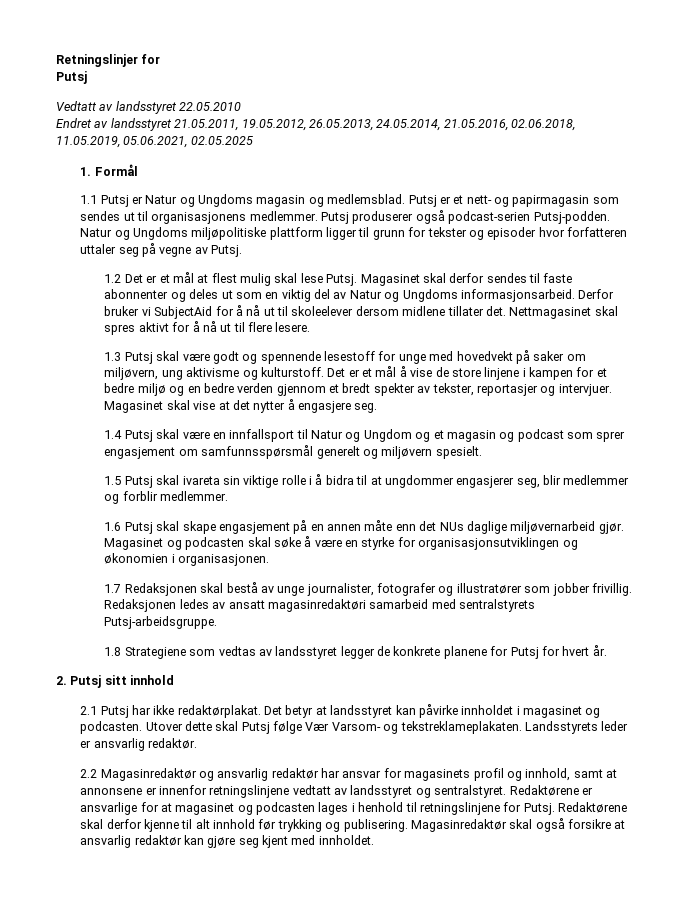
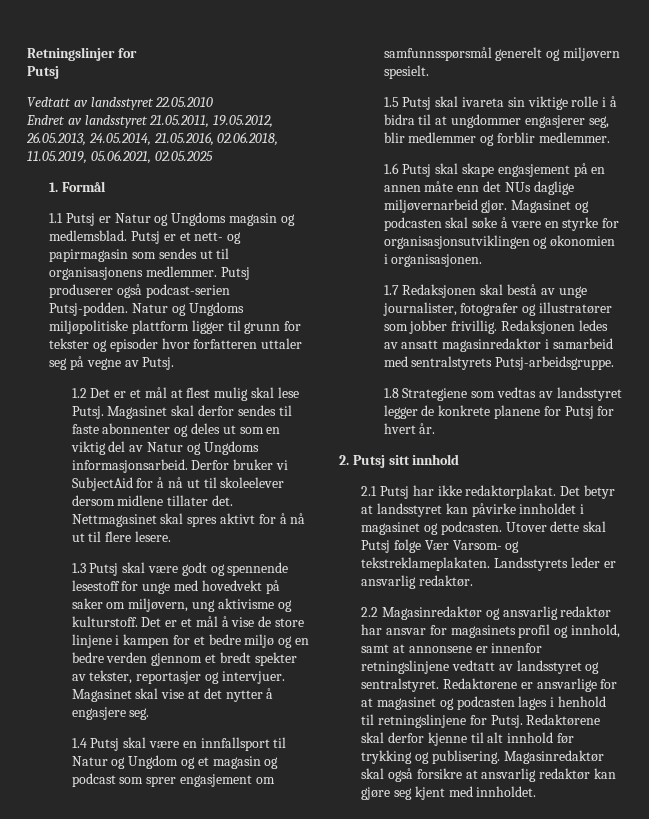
- Redaksjonen ledes av ansatt magasinredaktøri samarbeid med sentralstyrets Putsj-arbeidsgruppe.
+ Redaksjonen ledes av ansatt magasinredaktør i samarbeid med sentralstyrets Putsj-arbeidsgruppe.

